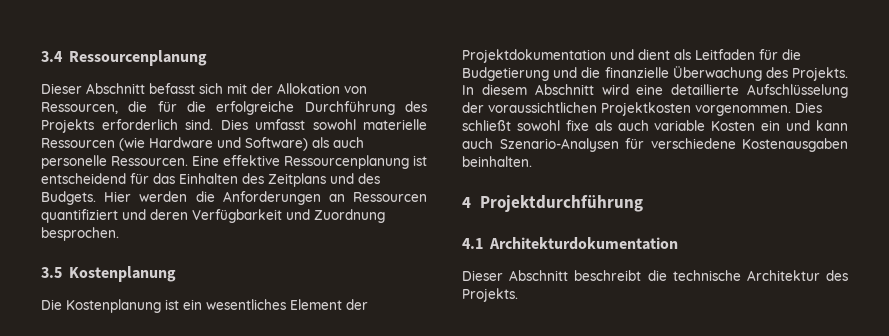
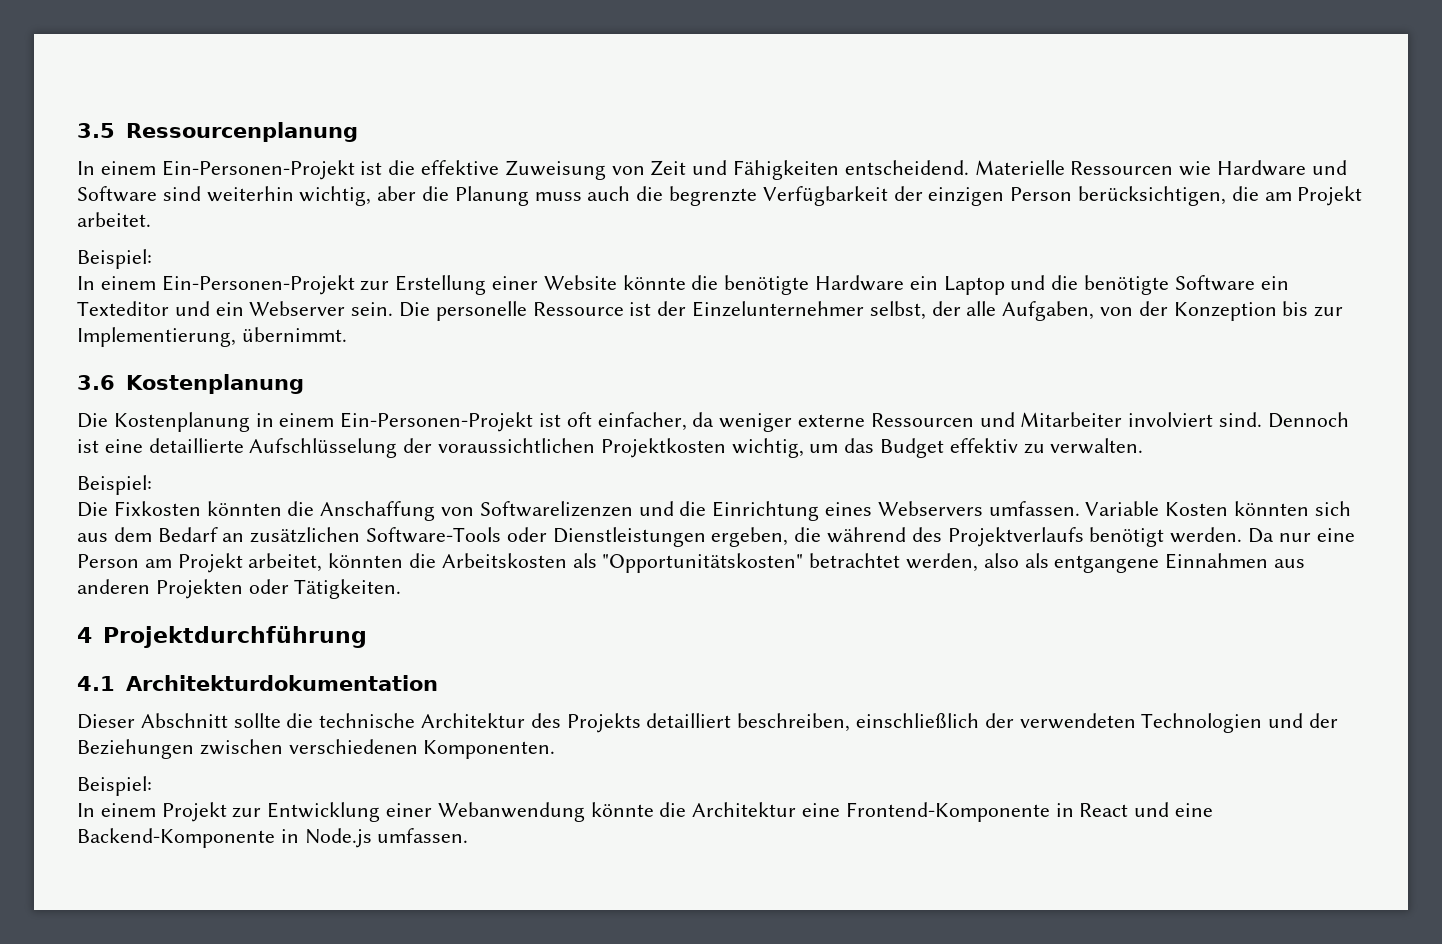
- 3.4 Ressourcenplanung
+ 3.5 Ressourcenplanung
- Dieser Abschnitt befasst sich mit der Allokation von Ressourcen, die für die erfolgreiche Durchführung des Projekts erforderlich sind. Dies umfasst sowohl materielle Ressourcen (wie Hardware und Software) als auch personelle Ressourcen. Eine effektive Ressourcenplanung ist entscheidend für das Einhalten des Zeitplans und des Budgets. Hier werden die Anforderungen an Ressourcen quantifiziert und deren Verfügbarkeit und Zuordnung besprochen.
- 3.5 Kostenplanung
- Die Kostenplanung ist ein wesentliches Element der Projektdokumentation und dient als Leitfaden für die Budgetierung und die finanzielle Überwachung des Projekts. In diesem Abschnitt wird eine detaillierte Aufschlüsselung der voraussichtlichen Projektkosten vorgenommen. Dies schließt sowohl fixe als auch variable Kosten ein und kann auch Szenario-Analysen für verschiedene Kostenausgaben beinhalten.
+ In einem Ein-Personen-Projekt ist die effektive Zuweisung von Zeit und Fähigkeiten entscheidend. Materielle Ressourcen wie Hardware und Software sind weiterhin wichtig, aber die Planung muss auch die begrenzte Verfügbarkeit der einzigen Person berücksichtigen, die am Projekt arbeitet.
+ Beispiel:
+ In einem Ein-Personen-Projekt zur Erstellung einer Website könnte die benötigte Hardware ein Laptop und die benötigte Software ein Texteditor und ein Webserver sein. Die personelle Ressource ist der Einzelunternehmer selbst, der alle Aufgaben, von der Konzeption bis zur Implementierung, übernimmt.
+ 3.6 Kostenplanung
+ Die Kostenplanung in einem Ein-Personen-Projekt ist oft einfacher, da weniger externe Ressourcen und Mitarbeiter involviert sind. Dennoch ist eine detaillierte Aufschlüsselung der voraussichtlichen Projektkosten wichtig, um das Budget effektiv zu verwalten.
+ Beispiel:
+ Die Fixkosten könnten die Anschaffung von Softwarelizenzen und die Einrichtung eines Webservers umfassen. Variable Kosten könnten sich aus dem Bedarf an zusätzlichen Software-Tools oder Dienstleistungen ergeben, die während des Projektverlaufs benötigt werden. Da nur eine Person am Projekt arbeitet, könnten die Arbeitskosten als "Opportunitätskosten" betrachtet werden, also als entgangene Einnahmen aus anderen Projekten oder Tätigkeiten.
- Dieser Abschnitt beschreibt die technische Architektur des Projekts.
+ Dieser Abschnitt sollte die technische Architektur des Projekts detailliert beschreiben, einschließlich der verwendeten Technologien und der Beziehungen zwischen verschiedenen Komponenten.
+ Beispiel:
+ In einem Projekt zur Entwicklung einer Webanwendung könnte die Architektur eine Frontend-Komponente in React und eine Backend-Komponente in Node.js umfassen.

